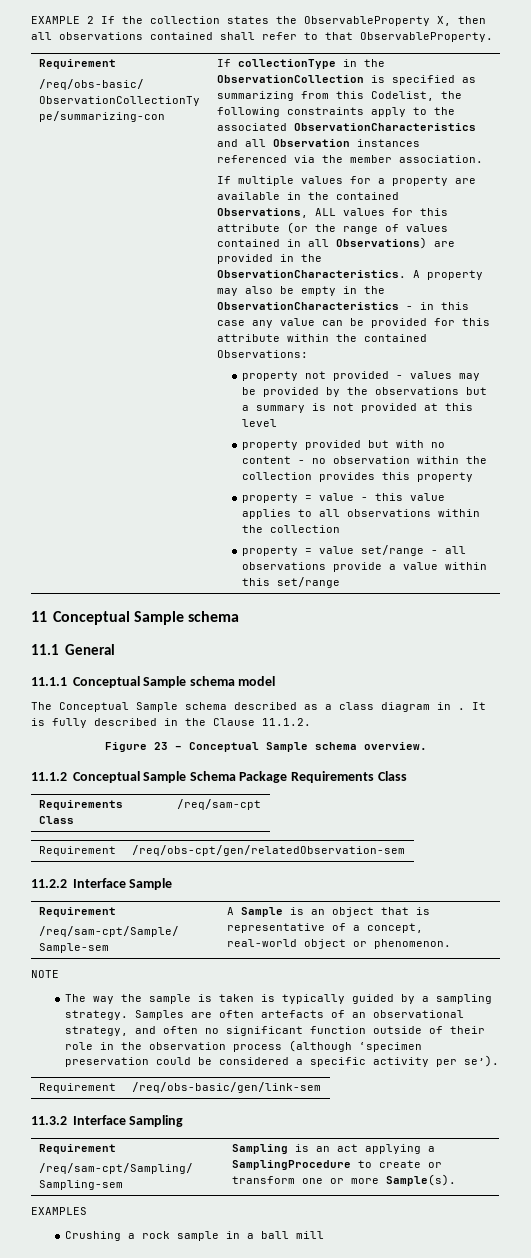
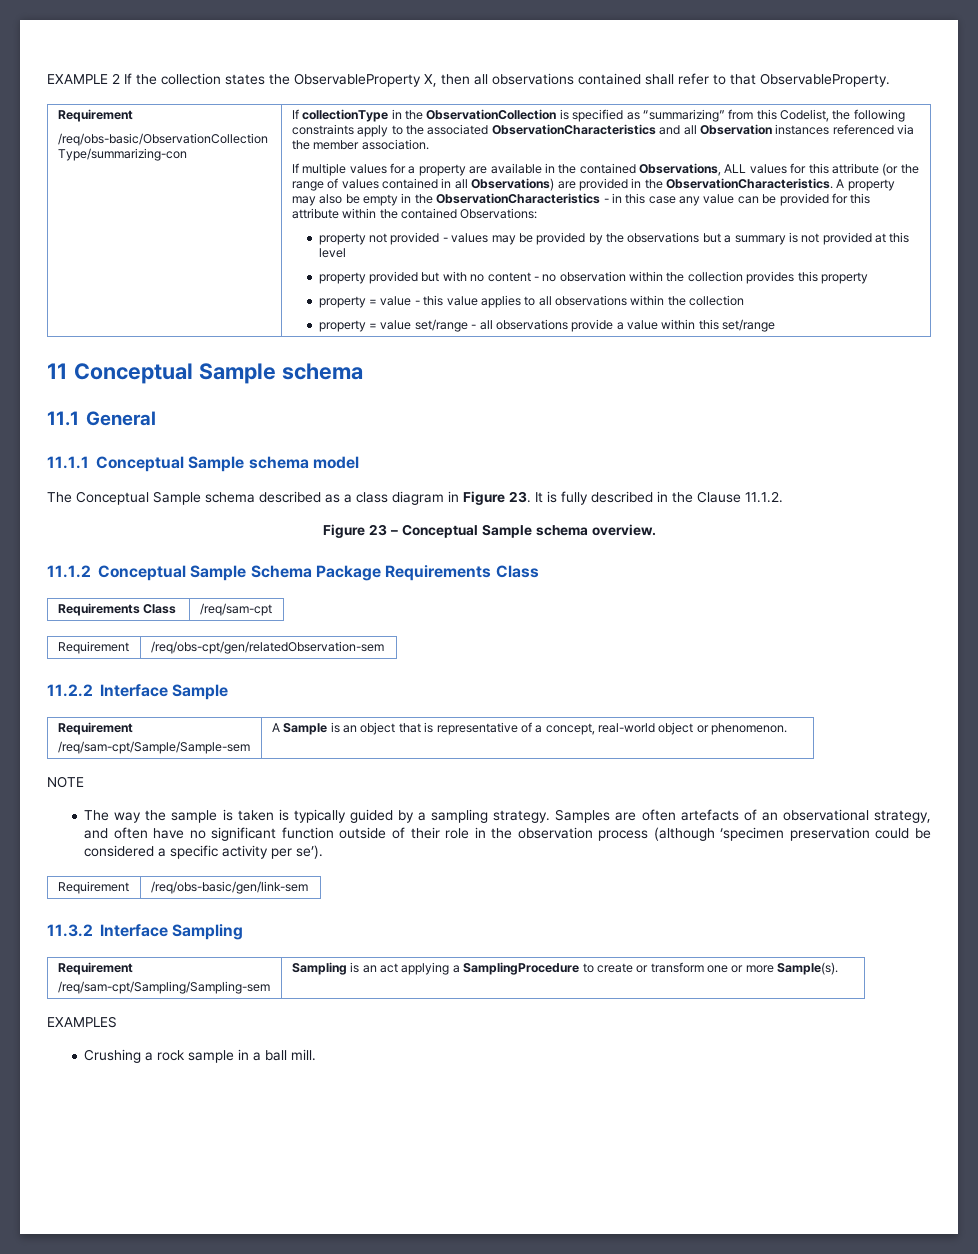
- If collectionType in the ObservationCollection is specified as summarizing from this Codelist, the following constraints apply to the associated ObservationCharacteristics and all Observation instances referenced via the member association.
+ If collectionType in the ObservationCollection is specified as “summarizing” from this Codelist, the following constraints apply to the associated ObservationCharacteristics and all Observation instances referenced via the member association.
- The Conceptual Sample schema described as a class diagram in . It is fully described in the Clause 11.1.2.
+ The Conceptual Sample schema described as a class diagram in Figure 23. It is fully described in the Clause 11.1.2.
- Samples are often artefacts of an observational strategy, and often no significant function outside of their role in the observation process (although ‘specimen preservation could be considered a specific activity per se’).
+ Samples are often artefacts of an observational strategy, and often have no significant function outside of their role in the observation process (although ‘specimen preservation could be considered a specific activity per se’).
- Crushing a rock sample in a ball mill
+ Crushing a rock sample in a ball mill.

